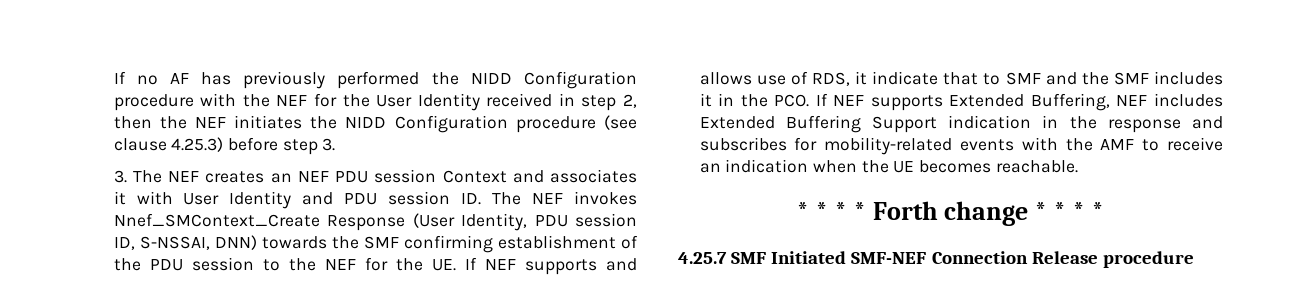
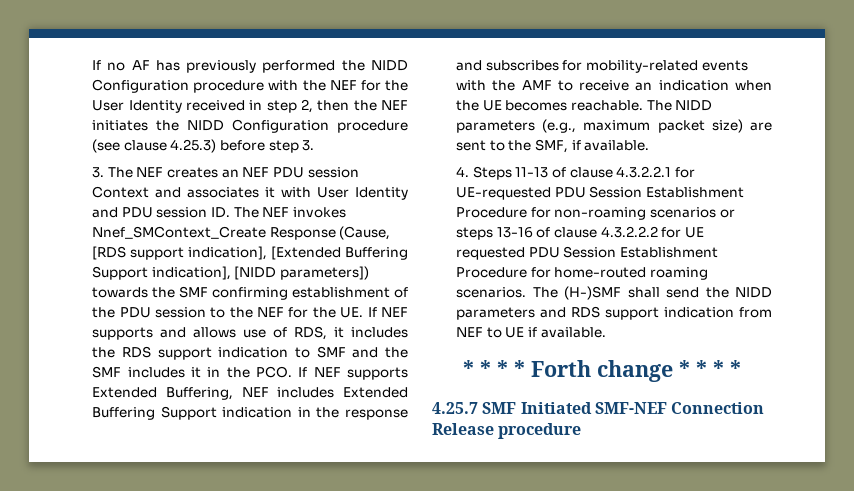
- 3. The NEF creates an NEF PDU session Context and associates it with User Identity and PDU session ID. The NEF invokes Nnef_SMContext_Create Response (User Identity, PDU session ID, S-NSSAI, DNN) towards the SMF confirming establishment of the PDU session to the NEF for the UE. If NEF supports and allows use of RDS, it indicate that to SMF and the SMF includes it in the PCO. If NEF supports Extended Buffering, NEF includes Extended Buffering Support indication in the response and subscribes for mobility-related events with the AMF to receive an indication when the UE becomes reachable.
+ 3. The NEF creates an NEF PDU session Context and associates it with User Identity and PDU session ID. The NEF invokes Nnef_SMContext_Create Response (Cause, [RDS support indication], [Extended Buffering Support indication], [NIDD parameters]) towards the SMF confirming establishment of the PDU session to the NEF for the UE. If NEF supports and allows use of RDS, it includes the RDS support indication to SMF and the SMF includes it in the PCO. If NEF supports Extended Buffering, NEF includes Extended Buffering Support indication in the response and subscribes for mobility-related events with the AMF to receive an indication when the UE becomes reachable. The NIDD parameters (e.g., maximum packet size) are sent to the SMF, if available.
+ 4. Steps 11-13 of clause 4.3.2.2.1 for UE-requested PDU Session Establishment Procedure for non-roaming scenarios or steps 13-16 of clause 4.3.2.2.2 for UE requested PDU Session Establishment Procedure for home-routed roaming scenarios. The (H-)SMF shall send the NIDD parameters and RDS support indication from NEF to UE if available.

